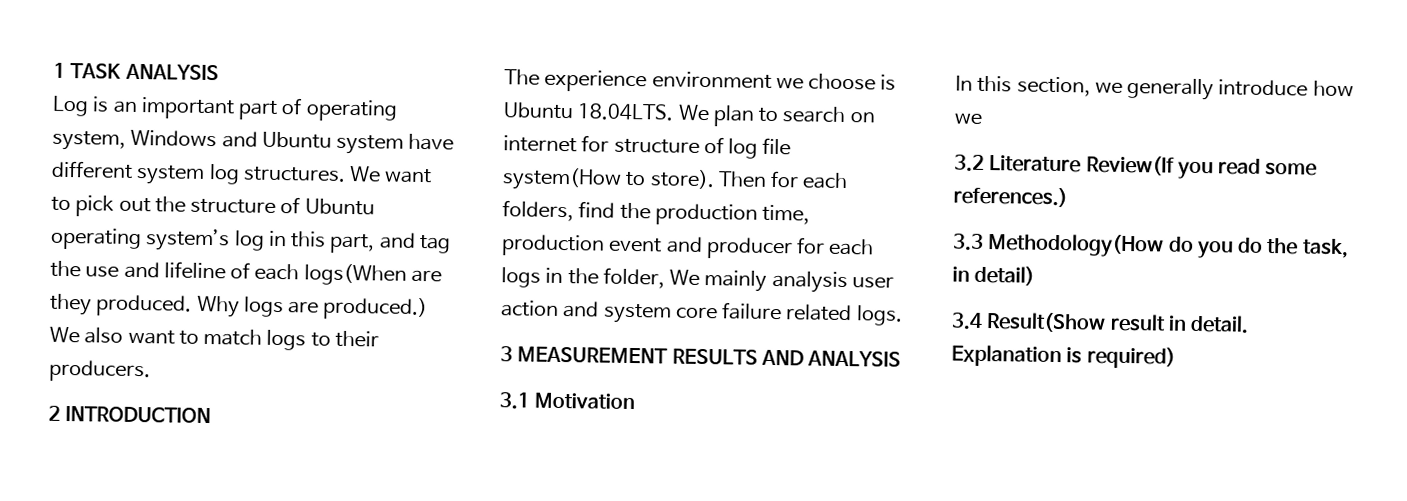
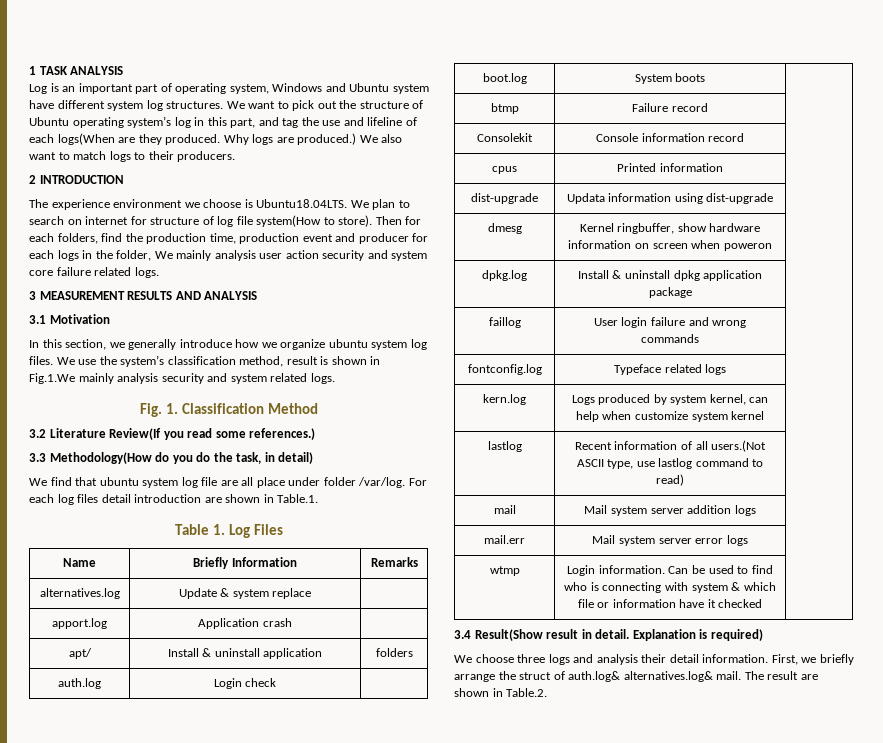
- The experience environment we choose is Ubuntu 18.04LTS. We plan to search on internet for structure of log file system(How to store).
+ The experience environment we choose is Ubuntu18.04LTS. We plan to search on internet for structure of log file system(How to store).
- Then for each folders, find the production time, production event and producer for each logs in the folder, We mainly analysis user action and system core failure related logs.
+ Then for each folders, find the production time, production event and producer for each logs in the folder, We mainly analysis user action security and system core failure related logs.
- In this section, we generally introduce how we
+ In this section, we generally introduce how we organize ubuntu system log files. We use the system’s classification method, result is shown in Fig.1.We mainly analysis security and system related logs.
+ Fig. 1. Classification Method
+ We find that ubuntu system log file are all place under folder /var/log. For each log files detail introduction are shown in Table.1.
+ Table 1. Log Files
+ Name | Briefly Information | Remarks
+ alternatives.log | Update & system replace |
+ apport.log | Application crash |
+ apt/ | Install & uninstall application | folders
+ auth.log | Login check |
+ boot.log | System boots |
+ btmp | Failure record |
+ Consolekit | Console information record |
+ cpus | Printed information |
+ dist-upgrade | Updata information using dist-upgrade |
+ dmesg | Kernel ringbuffer, show hardware information on screen when poweron |
+ dpkg.log | Install & uninstall dpkg application package |
+ faillog | User login failure and wrong commands |
+ fontconfig.log | Typeface related logs |
+ kern.log | Logs produced by system kernel, can help when customize system kernel |
+ lastlog | Recent information of all users.(Not ASCII type, use lastlog command to read) |
+ mail | Mail system server addition logs |
+ mail.err | Mail system server error logs |
+ wtmp | Login information. Can be used to find who is connecting with system & which file or information have it checked |
+ We choose three logs and analysis their detail information. First, we briefly arrange the struct of auth.log& alternatives.log& mail. The result are shown in Table.2.

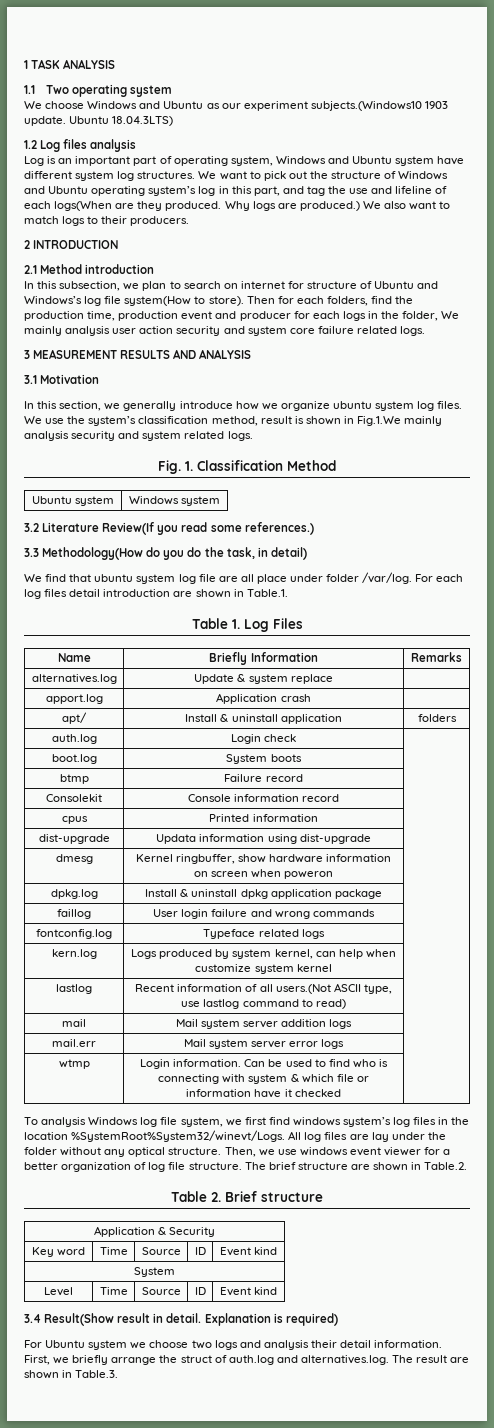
+ 1.1 Two operating system
+ We choose Windows and Ubuntu as our experiment subjects.(Windows10 1903 update. Ubuntu 18.04.3LTS)
+ 1.2 Log files analysis
- We want to pick out the structure of Ubuntu operating system’s log in this part, and tag the use and lifeline of each logs(When are they produced.
+ We want to pick out the structure of Windows and Ubuntu operating system’s log in this part, and tag the use and lifeline of each logs(When are they produced.
- The experience environment we choose is Ubuntu18.04LTS. We plan to search on internet for structure of log file system(How to store).
+ 2.1 Method introduction
+ In this subsection, we plan to search on internet for structure of Ubuntu and Windows’s log file system(How to store).
+ Ubuntu system | Windows system
+ To analysis Windows log file system, we first find windows system’s log files in the location %SystemRoot%System32/winevt/Logs. All log files are lay under the folder without any optical structure. Then, we use windows event viewer for a better organization of log file structure. The brief structure are shown in Table.2.
+ Table 2. Brief structure
+ Application & Security
+ Key word | Time | Source | ID | Event kind
+ System
+ Level | Time | Source | ID | Event kind
- We choose three logs and analysis their detail information.
+ For Ubuntu system we choose two logs and analysis their detail information.
- First, we briefly arrange the struct of auth.log& alternatives.log& mail. The result are shown in Table.2.
+ First, we briefly arrange the struct of auth.log and alternatives.log. The result are shown in Table.3.

